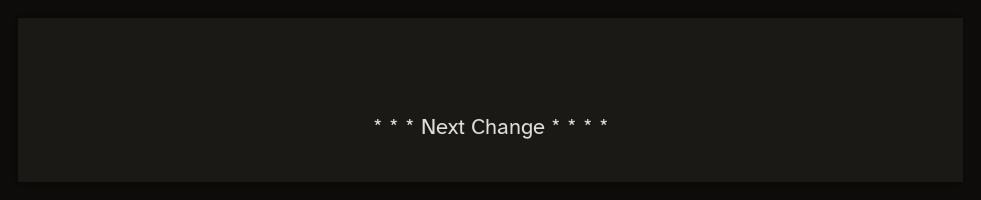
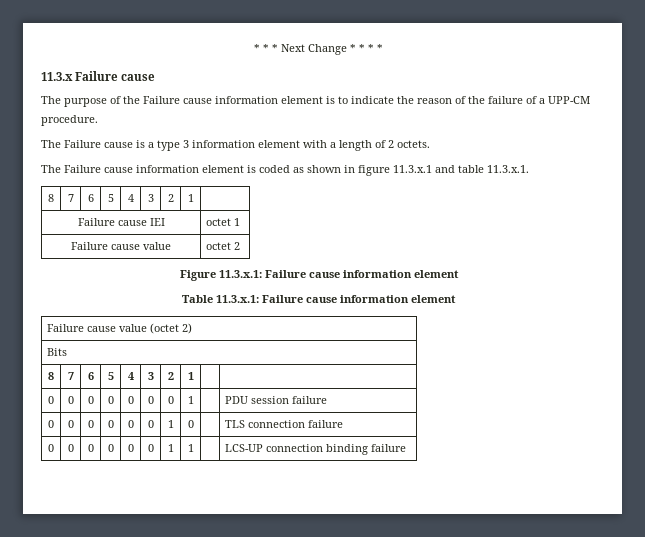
+ 11.3.x Failure cause
+ The purpose of the Failure cause information element is to indicate the reason of the failure of a UPP-CM procedure.
+ The Failure cause is a type 3 information element with a length of 2 octets.
+ The Failure cause information element is coded as shown in figure 11.3.x.1 and table 11.3.x.1.
+ 8 | 7 | 6 | 5 | 4 | 3 | 2 | 1 |
+ Failure cause IEI | octet 1
+ Failure cause value | octet 2
+ Figure 11.3.x.1: Failure cause information element
+ Table 11.3.x.1: Failure cause information element
+ Failure cause value (octet 2)
+ Bits
+ 8 | 7 | 6 | 5 | 4 | 3 | 2 | 1 | |
+ 0 | 0 | 0 | 0 | 0 | 0 | 0 | 1 | | PDU session failure
+ 0 | 0 | 0 | 0 | 0 | 0 | 1 | 0 | | TLS connection failure
+ 0 | 0 | 0 | 0 | 0 | 0 | 1 | 1 | | LCS-UP connection binding failure

